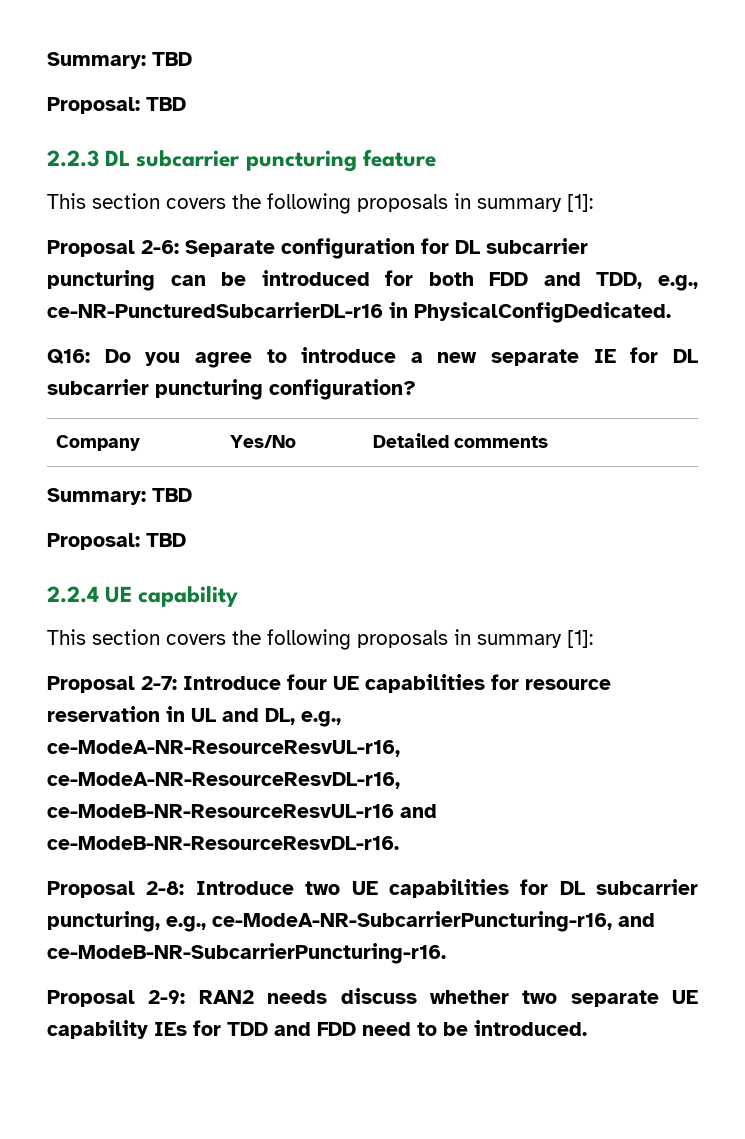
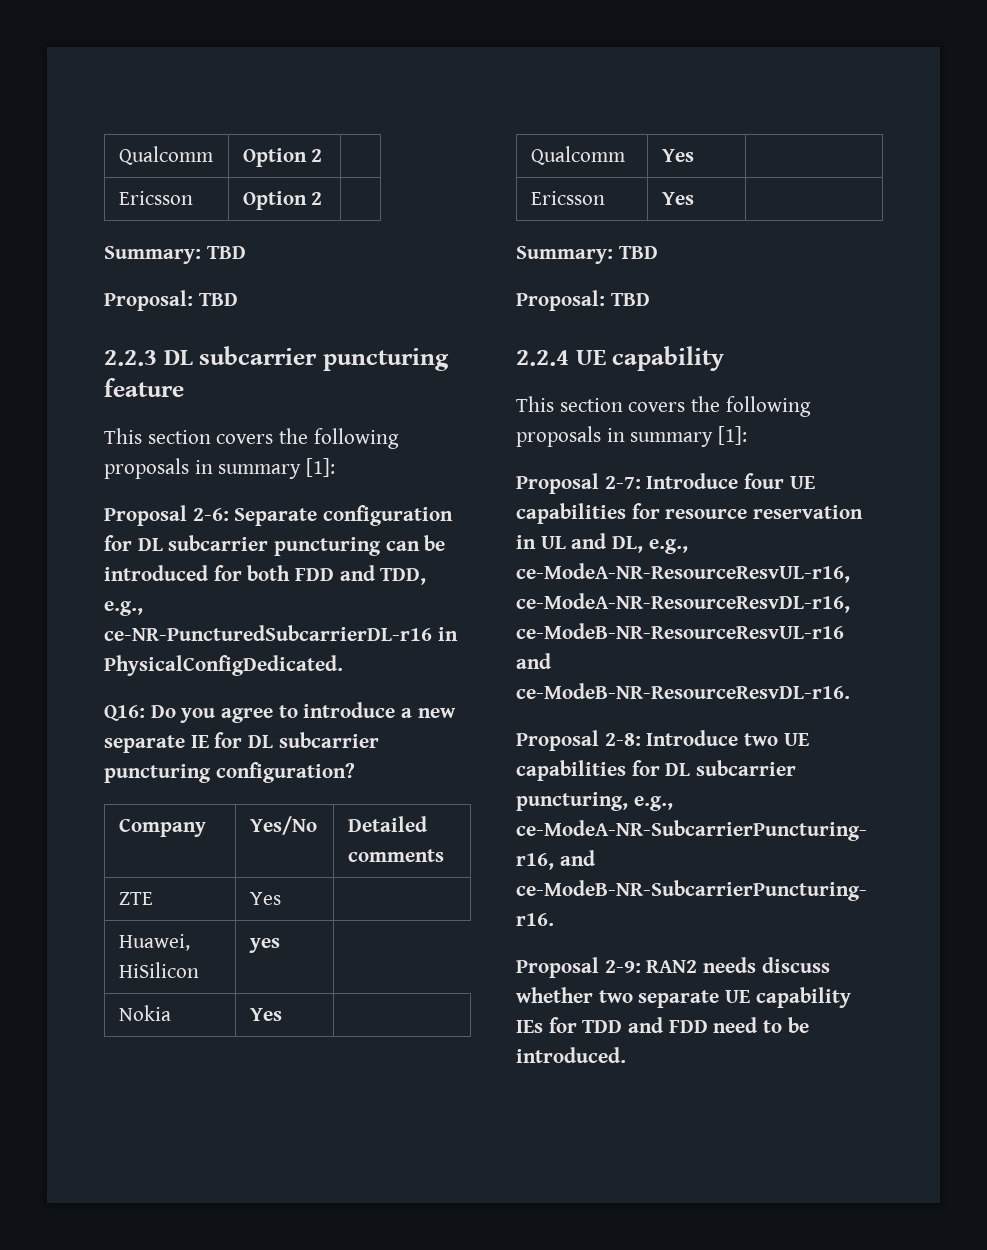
+ Qualcomm | Option 2 |
+ Ericsson | Option 2 |
+ ZTE | Yes |
+ Huawei, HiSilicon | yes
+ Nokia | Yes |
+ Qualcomm | Yes |
+ Ericsson | Yes |

